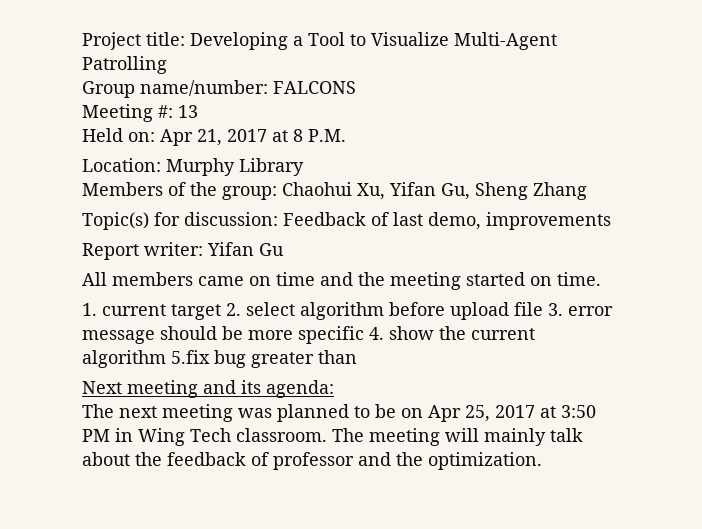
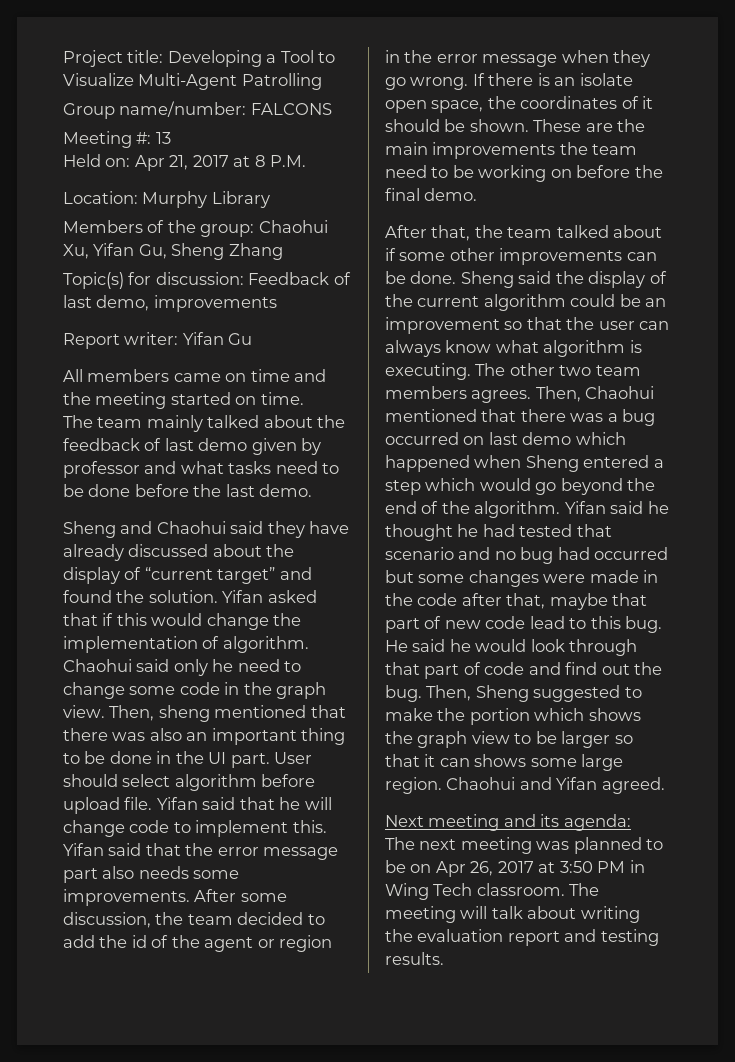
- 1. current target 2. select algorithm before upload file 3. error message should be more specific 4. show the current algorithm 5.fix bug greater than
+ The team mainly talked about the feedback of last demo given by professor and what tasks need to be done before the last demo.
+ Sheng and Chaohui said they have already discussed about the display of “current target” and found the solution. Yifan asked that if this would change the implementation of algorithm. Chaohui said only he need to change some code in the graph view. Then, sheng mentioned that there was also an important thing to be done in the UI part. User should select algorithm before upload file. Yifan said that he will change code to implement this. Yifan said that the error message part also needs some improvements. After some discussion, the team decided to add the id of the agent or region in the error message when they go wrong. If there is an isolate open space, the coordinates of it should be shown. These are the main improvements the team need to be working on before the final demo.
+ After that, the team talked about if some other improvements can be done. Sheng said the display of the current algorithm could be an improvement so that the user can always know what algorithm is executing. The other two team members agrees. Then, Chaohui mentioned that there was a bug occurred on last demo which happened when Sheng entered a step which would go beyond the end of the algorithm. Yifan said he thought he had tested that scenario and no bug had occurred but some changes were made in the code after that, maybe that part of new code lead to this bug. He said he would look through that part of code and find out the bug. Then, Sheng suggested to make the portion which shows the graph view to be larger so that it can shows some large region. Chaohui and Yifan agreed.
- The next meeting was planned to be on Apr 25, 2017 at 3:50 PM in Wing Tech classroom.
+ The next meeting was planned to be on Apr 26, 2017 at 3:50 PM in Wing Tech classroom.
- The meeting will mainly talk about the feedback of professor and the optimization.
+ The meeting will talk about writing the evaluation report and testing results.

